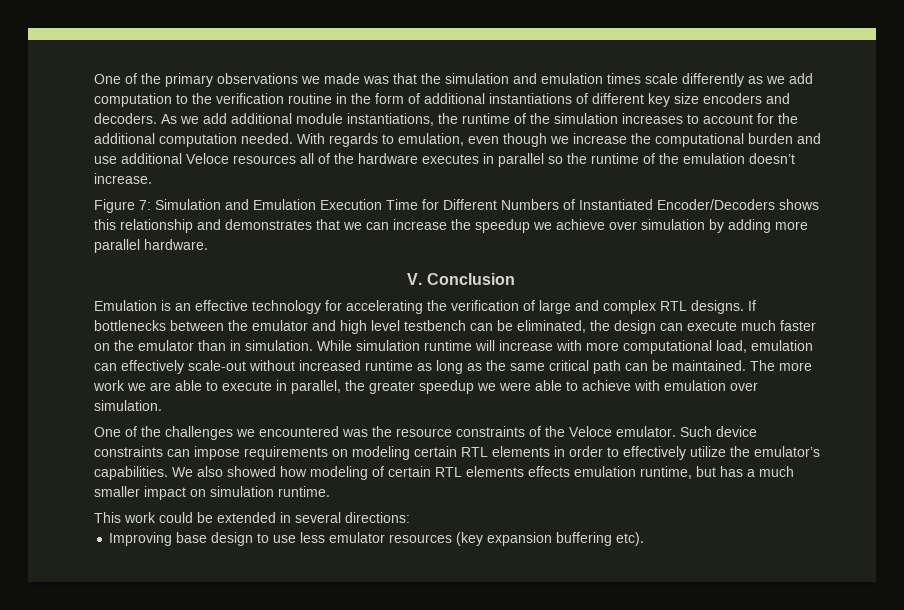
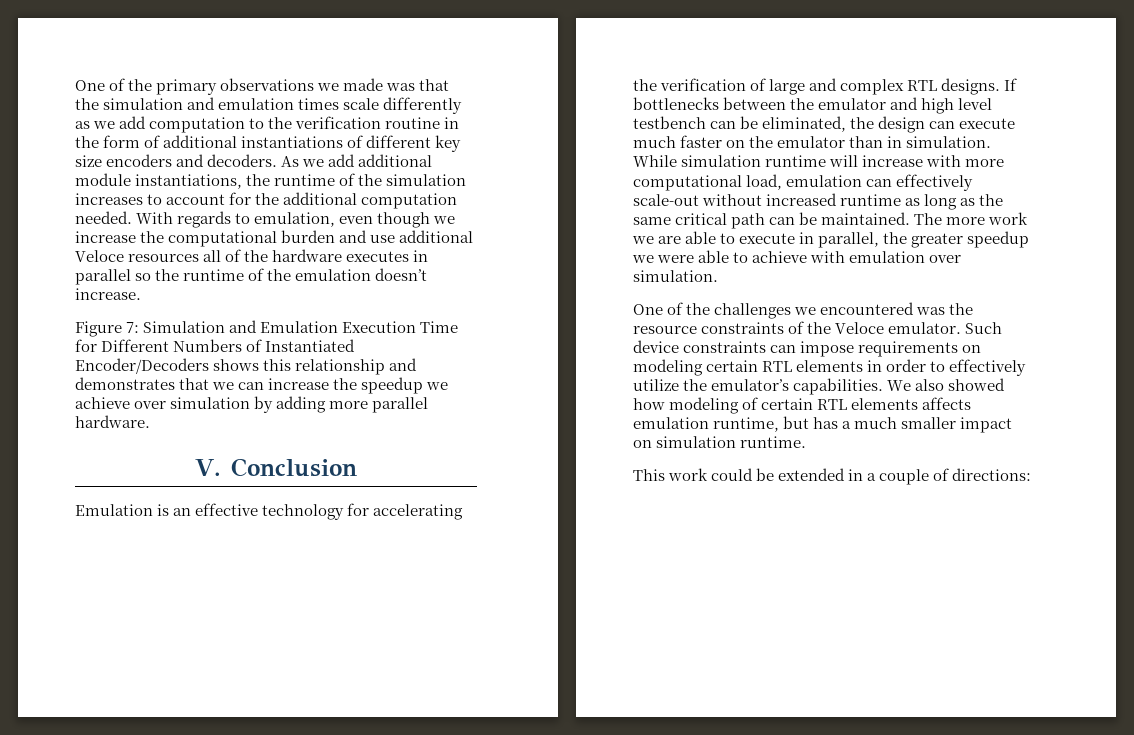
- We also showed how modeling of certain RTL elements effects emulation runtime, but has a much smaller impact on simulation runtime.
+ We also showed how modeling of certain RTL elements affects emulation runtime, but has a much smaller impact on simulation runtime.
- This work could be extended in several directions:
- Improving base design to use less emulator resources (key expansion buffering etc).
+ This work could be extended in a couple of directions:

